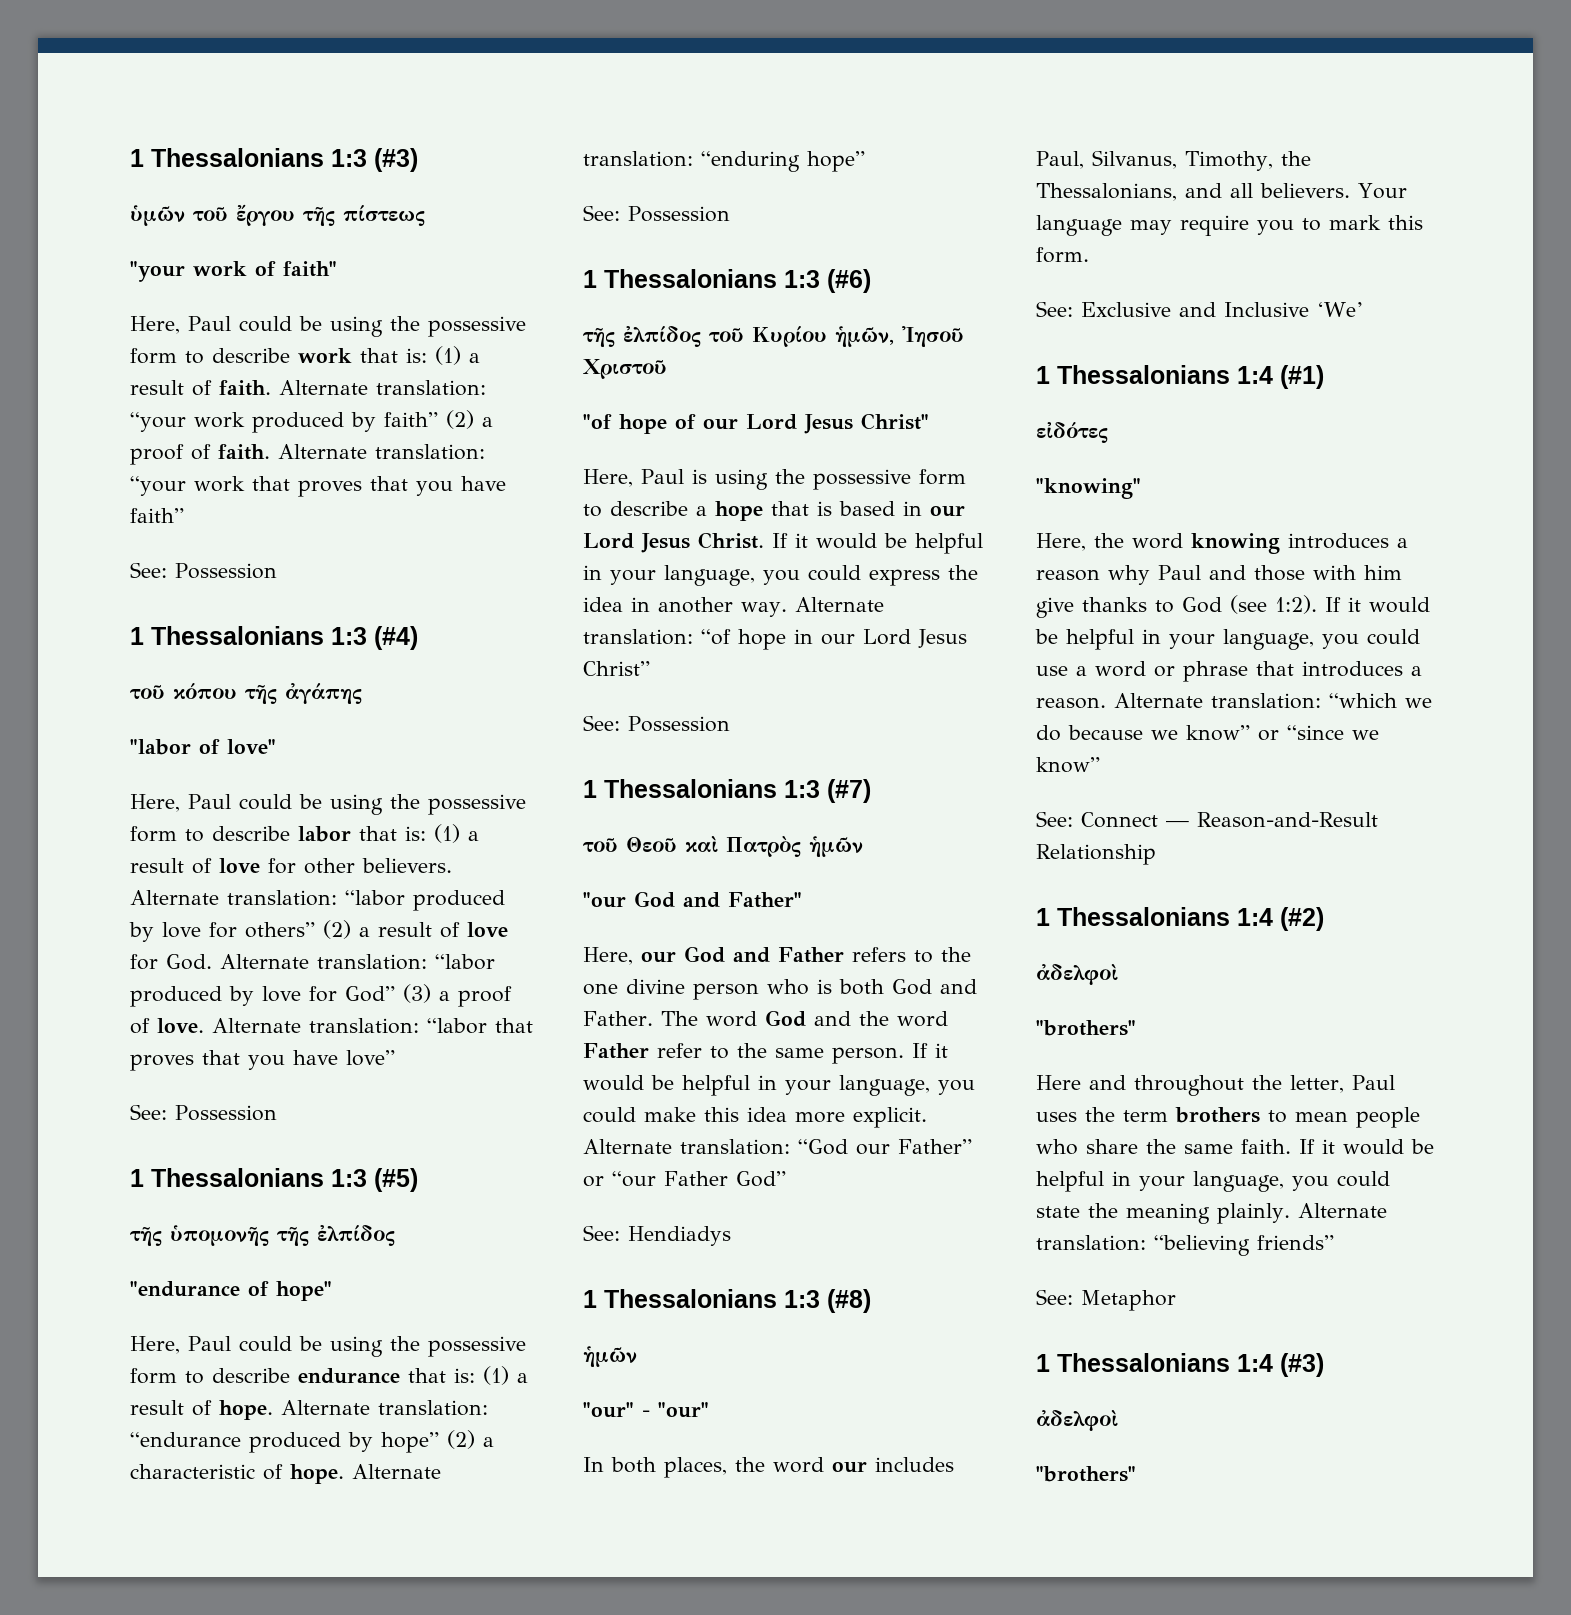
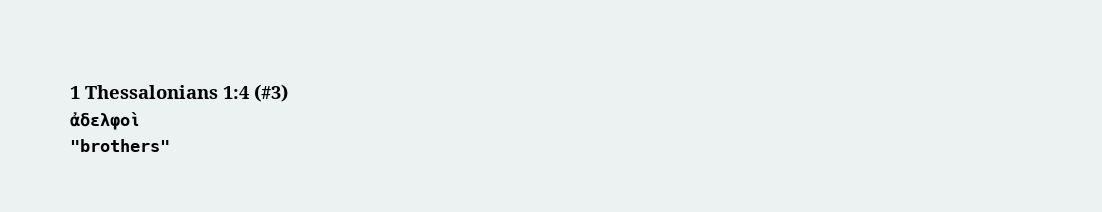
- 1 Thessalonians 1:3 (#3)
- ὑμῶν τοῦ ἔργου τῆς πίστεως
- "your work of faith"
- Here, Paul could be using the possessive form to describe work that is: (1) a result of faith. Alternate translation: “your work produced by faith” (2) a proof of faith. Alternate translation: “your work that proves that you have faith”
- See: Possession
- 1 Thessalonians 1:3 (#4)
- τοῦ κόπου τῆς ἀγάπης
- "labor of love"
- Here, Paul could be using the possessive form to describe labor that is: (1) a result of love for other believers. Alternate translation: “labor produced by love for others” (2) a result of love for God. Alternate translation: “labor produced by love for God” (3) a proof of love. Alternate translation: “labor that proves that you have love”
- See: Possession
- 1 Thessalonians 1:3 (#5)
- τῆς ὑπομονῆς τῆς ἐλπίδος
- "endurance of hope"
- Here, Paul could be using the possessive form to describe endurance that is: (1) a result of hope. Alternate translation: “endurance produced by hope” (2) a characteristic of hope. Alternate translation: “enduring hope”
- See: Possession
- 1 Thessalonians 1:3 (#6)
- τῆς ἐλπίδος τοῦ Κυρίου ἡμῶν, Ἰησοῦ Χριστοῦ
- "of hope of our Lord Jesus Christ"
- Here, Paul is using the possessive form to describe a hope that is based in our Lord Jesus Christ. If it would be helpful in your language, you could express the idea in another way. Alternate translation: “of hope in our Lord Jesus Christ”
- See: Possession
- 1 Thessalonians 1:3 (#7)
- τοῦ Θεοῦ καὶ Πατρὸς ἡμῶν
- "our God and Father"
- Here, our God and Father refers to the one divine person who is both God and Father. The word God and the word Father refer to the same person. If it would be helpful in your language, you could make this idea more explicit. Alternate translation: “God our Father” or “our Father God”
- See: Hendiadys
- 1 Thessalonians 1:3 (#8)
- ἡμῶν
- "our" - "our"
- In both places, the word our includes Paul, Silvanus, Timothy, the Thessalonians, and all believers. Your language may require you to mark this form.
- See: Exclusive and Inclusive ‘We’
- 1 Thessalonians 1:4 (#1)
- εἰδότες
- "knowing"
- Here, the word knowing introduces a reason why Paul and those with him give thanks to God (see 1:2). If it would be helpful in your language, you could use a word or phrase that introduces a reason. Alternate translation: “which we do because we know” or “since we know”
- See: Connect — Reason-and-Result Relationship
- 1 Thessalonians 1:4 (#2)
- ἀδελφοὶ
- "brothers"
- Here and throughout the letter, Paul uses the term brothers to mean people who share the same faith. If it would be helpful in your language, you could state the meaning plainly. Alternate translation: “believing friends”
- See: Metaphor

